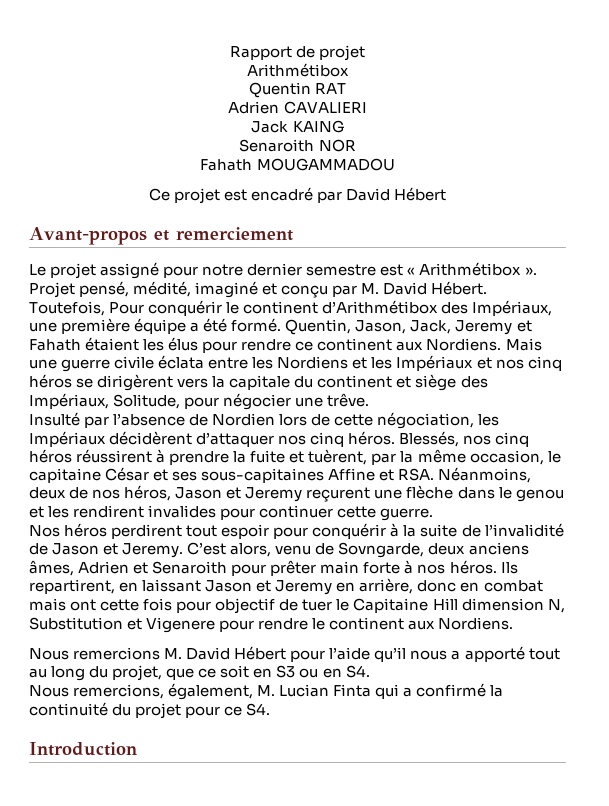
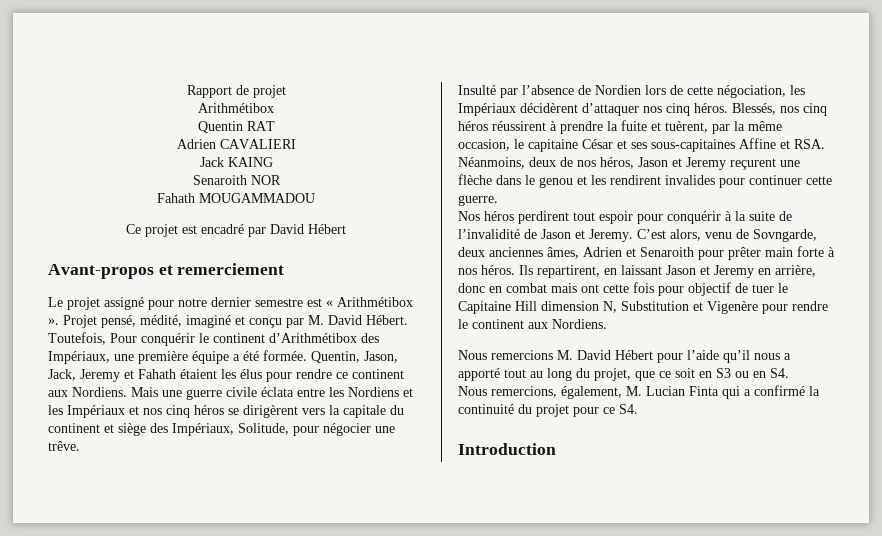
- Toutefois, Pour conquérir le continent d’Arithmétibox des Impériaux, une première équipe a été formé.
+ Toutefois, Pour conquérir le continent d’Arithmétibox des Impériaux, une première équipe a été formée.
- C’est alors, venu de Sovngarde, deux anciens âmes, Adrien et Senaroith pour prêter main forte à nos héros.
+ C’est alors, venu de Sovngarde, deux anciennes âmes, Adrien et Senaroith pour prêter main forte à nos héros.
- Ils repartirent, en laissant Jason et Jeremy en arrière, donc en combat mais ont cette fois pour objectif de tuer le Capitaine Hill dimension N, Substitution et Vigenere pour rendre le continent aux Nordiens.
+ Ils repartirent, en laissant Jason et Jeremy en arrière, donc en combat mais ont cette fois pour objectif de tuer le Capitaine Hill dimension N, Substitution et Vigenère pour rendre le continent aux Nordiens.

